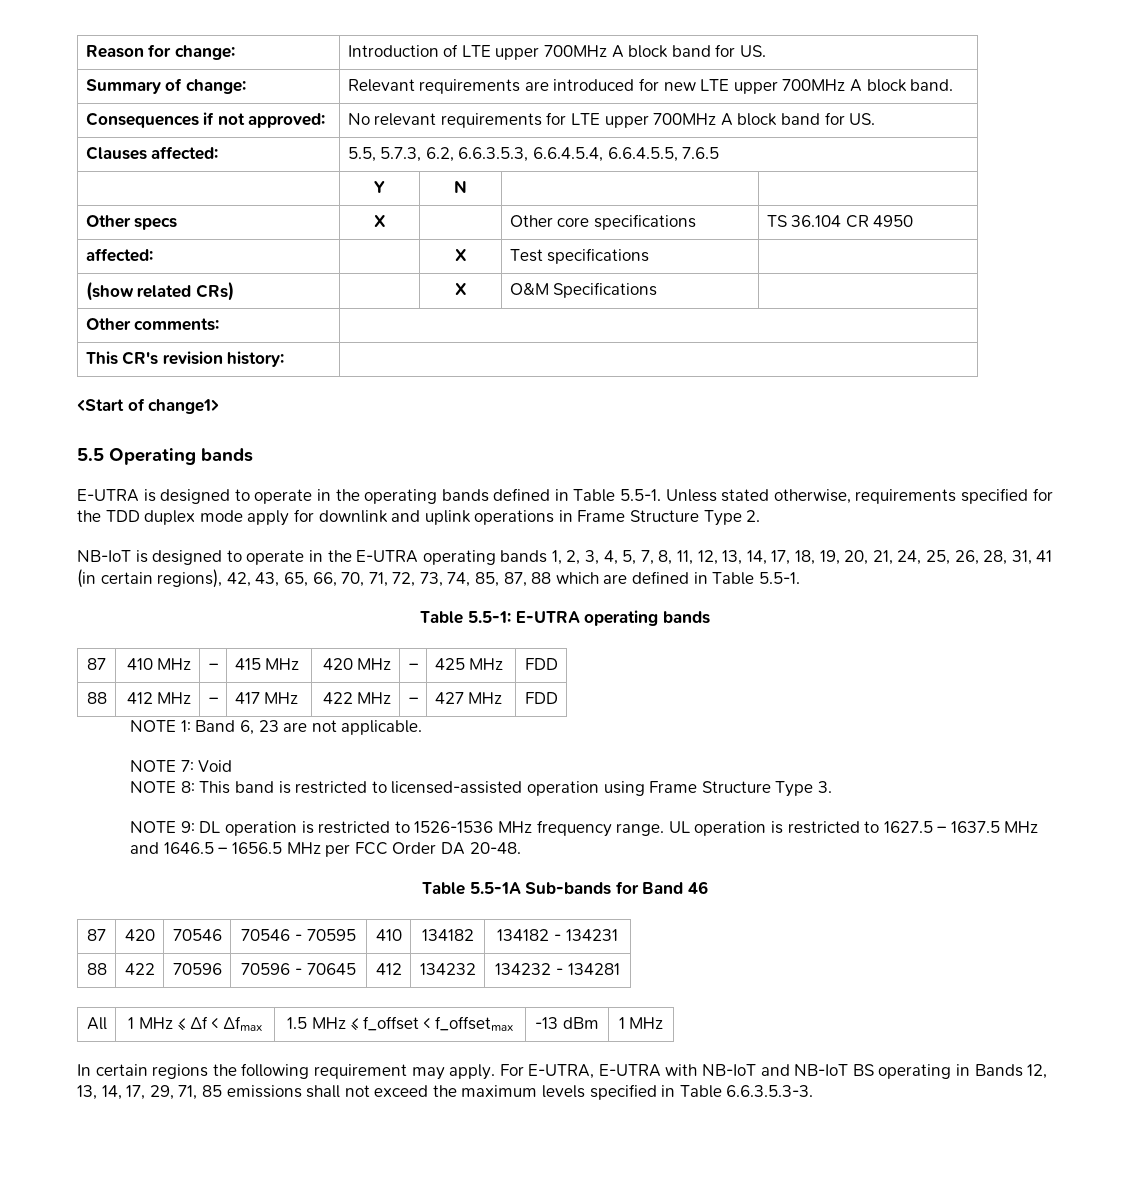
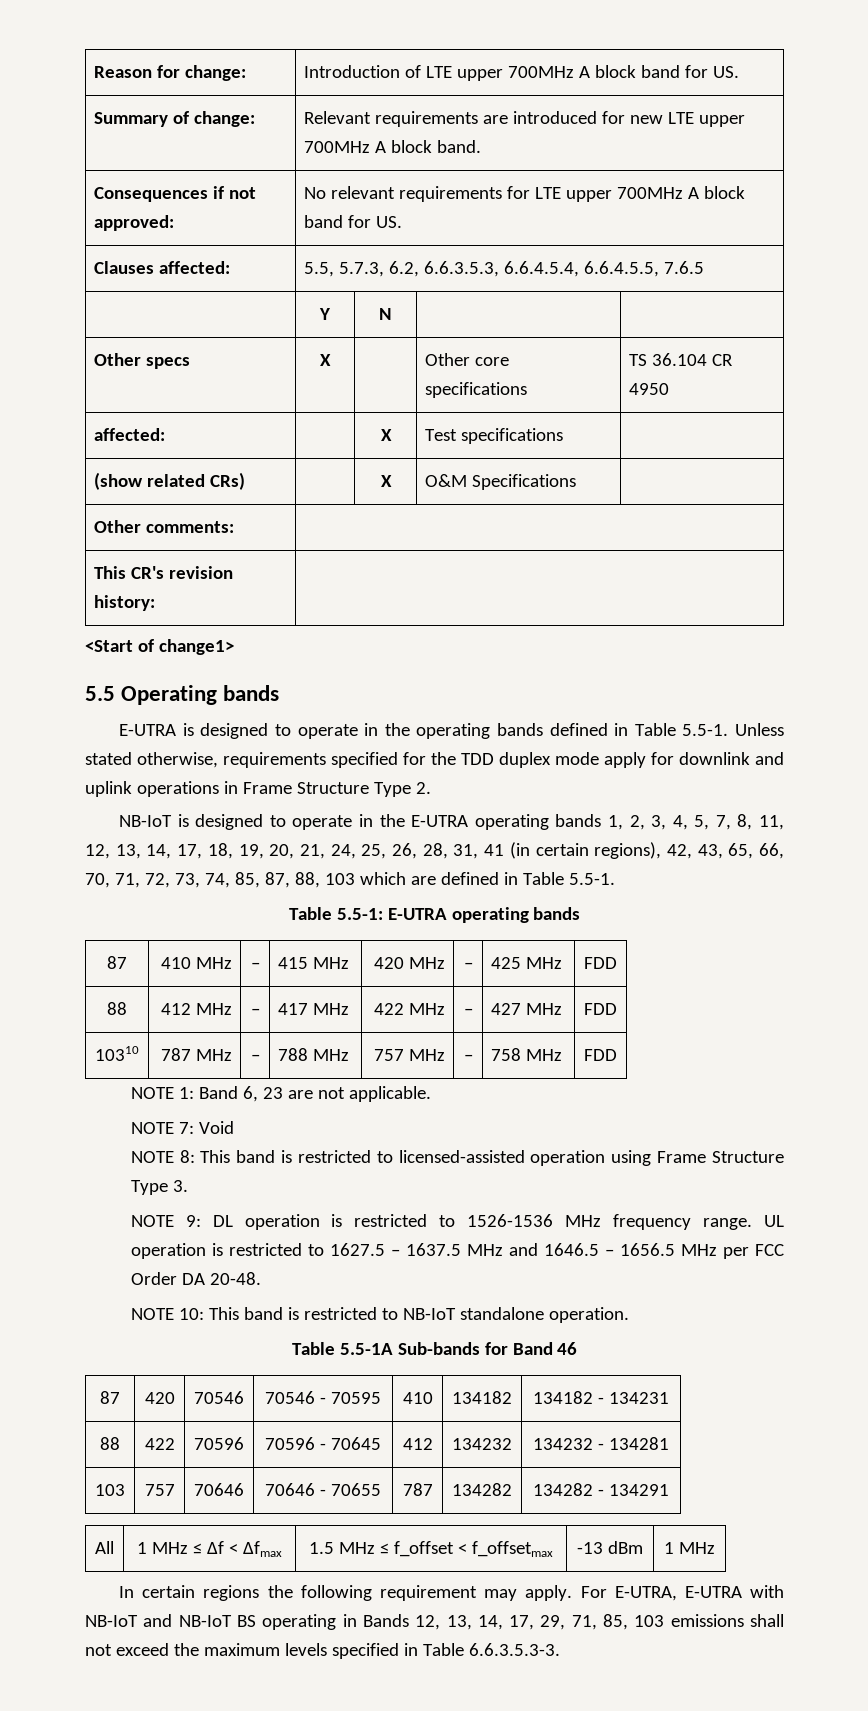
- NB-IoT is designed to operate in the E-UTRA operating bands 1, 2, 3, 4, 5, 7, 8, 11, 12, 13, 14, 17, 18, 19, 20, 21, 24, 25, 26, 28, 31, 41 (in certain regions), 42, 43, 65, 66, 70, 71, 72, 73, 74, 85, 87, 88 which are defined in Table 5.5-1.
+ NB-IoT is designed to operate in the E-UTRA operating bands 1, 2, 3, 4, 5, 7, 8, 11, 12, 13, 14, 17, 18, 19, 20, 21, 24, 25, 26, 28, 31, 41 (in certain regions), 42, 43, 65, 66, 70, 71, 72, 73, 74, 85, 87, 88, 103 which are defined in Table 5.5-1.
+ 10310 | 787 MHz | – | 788 MHz | 757 MHz | – | 758 MHz | FDD
+ NOTE 10: This band is restricted to NB-IoT standalone operation.
+ 103 | 757 | 70646 | 70646 - 70655 | 787 | 134282 | 134282 - 134291
- For E-UTRA, E-UTRA with NB-IoT and NB-IoT BS operating in Bands 12, 13, 14, 17, 29, 71, 85 emissions shall not exceed the maximum levels specified in Table 6.6.3.5.3-3.
+ For E-UTRA, E-UTRA with NB-IoT and NB-IoT BS operating in Bands 12, 13, 14, 17, 29, 71, 85, 103 emissions shall not exceed the maximum levels specified in Table 6.6.3.5.3-3.

